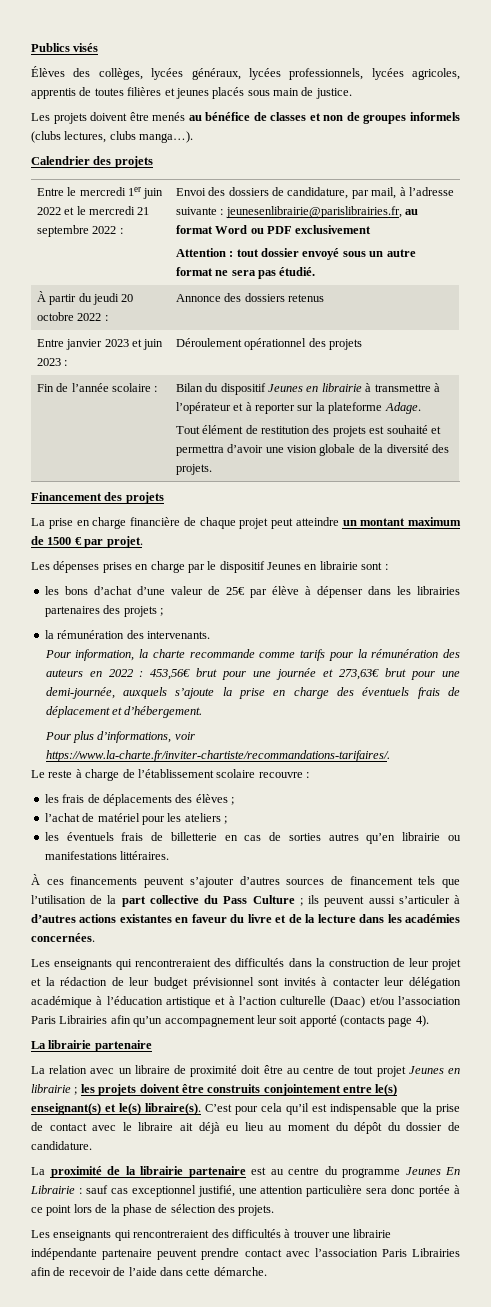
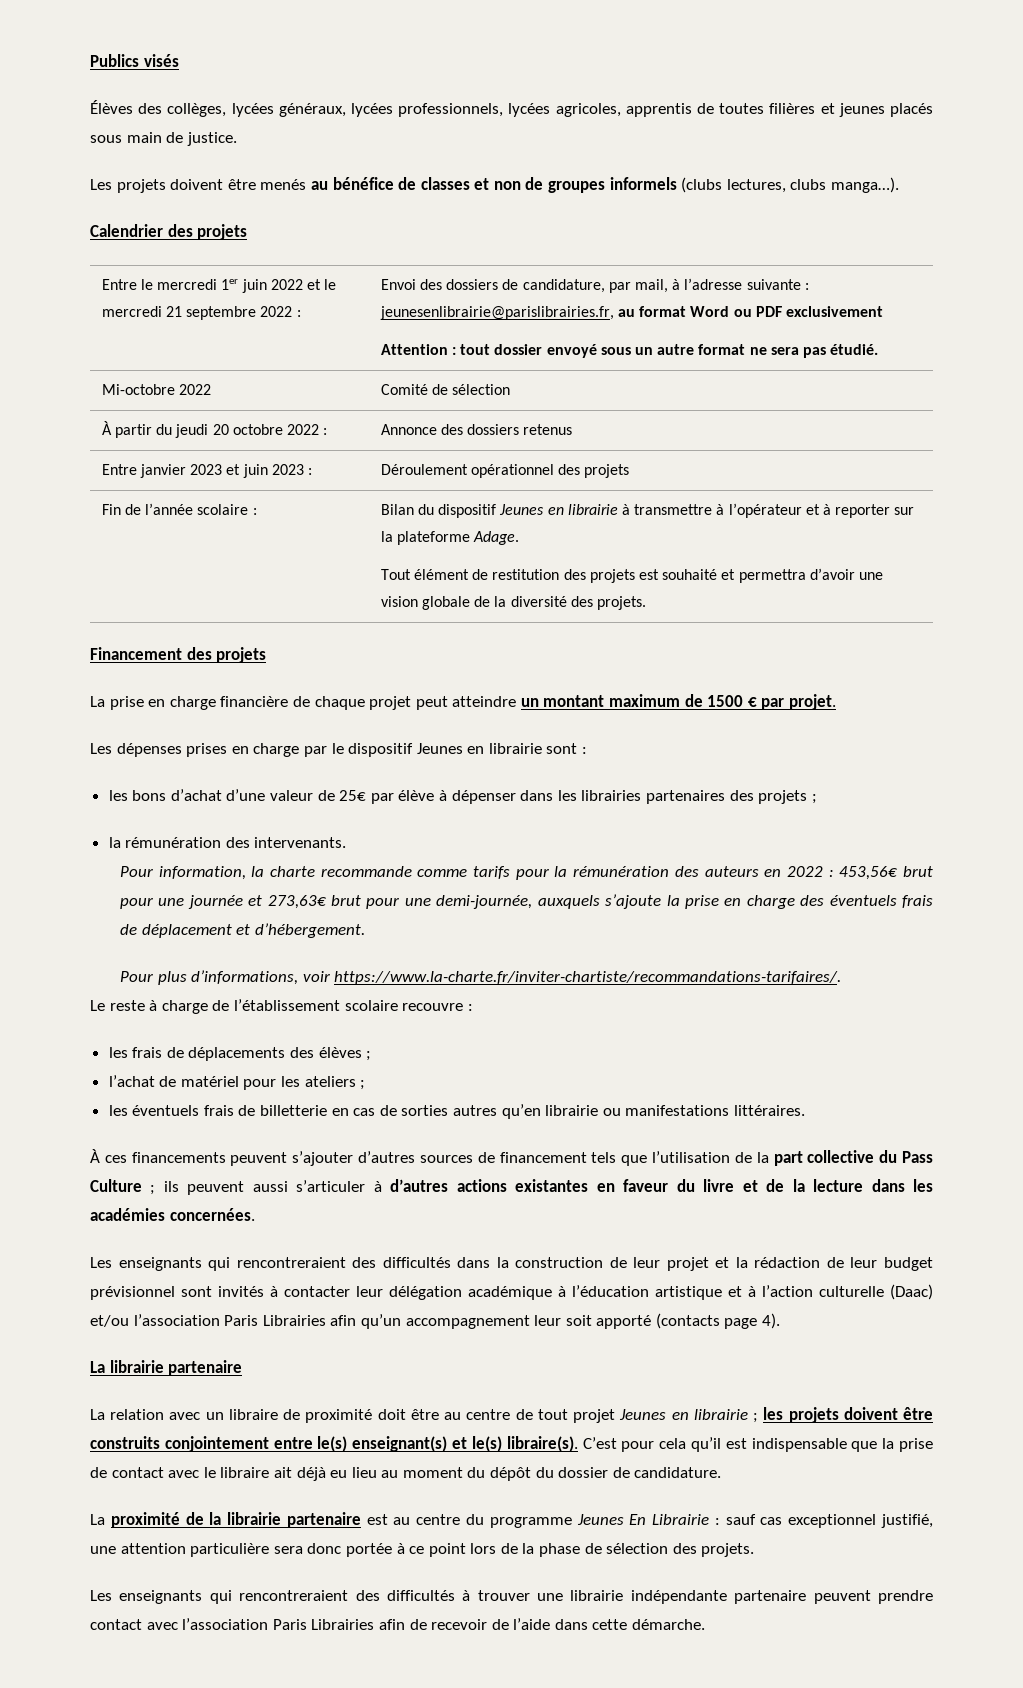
+ Mi-octobre 2022 | Comité de sélection

